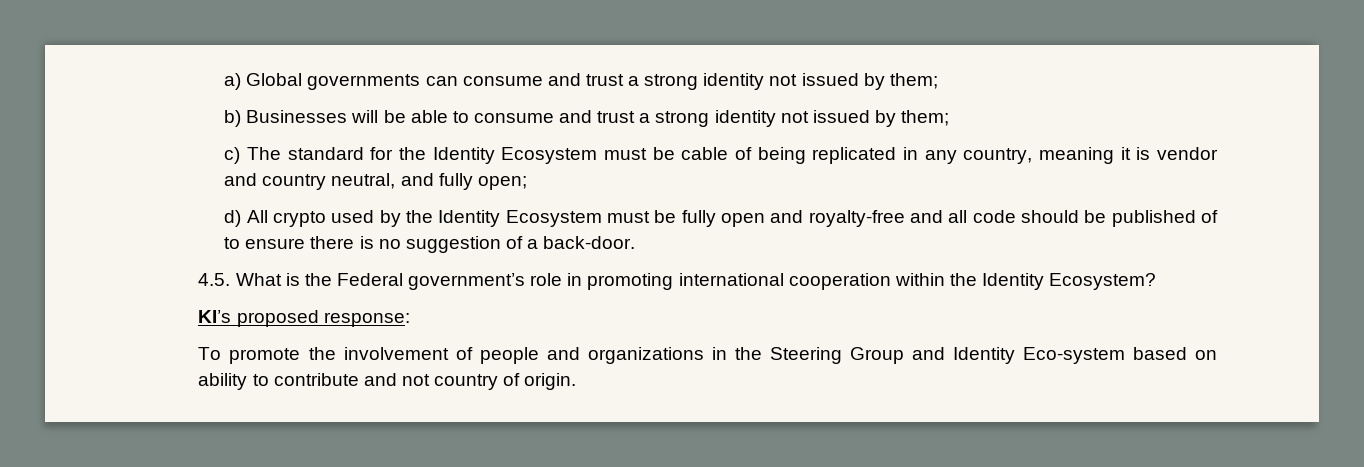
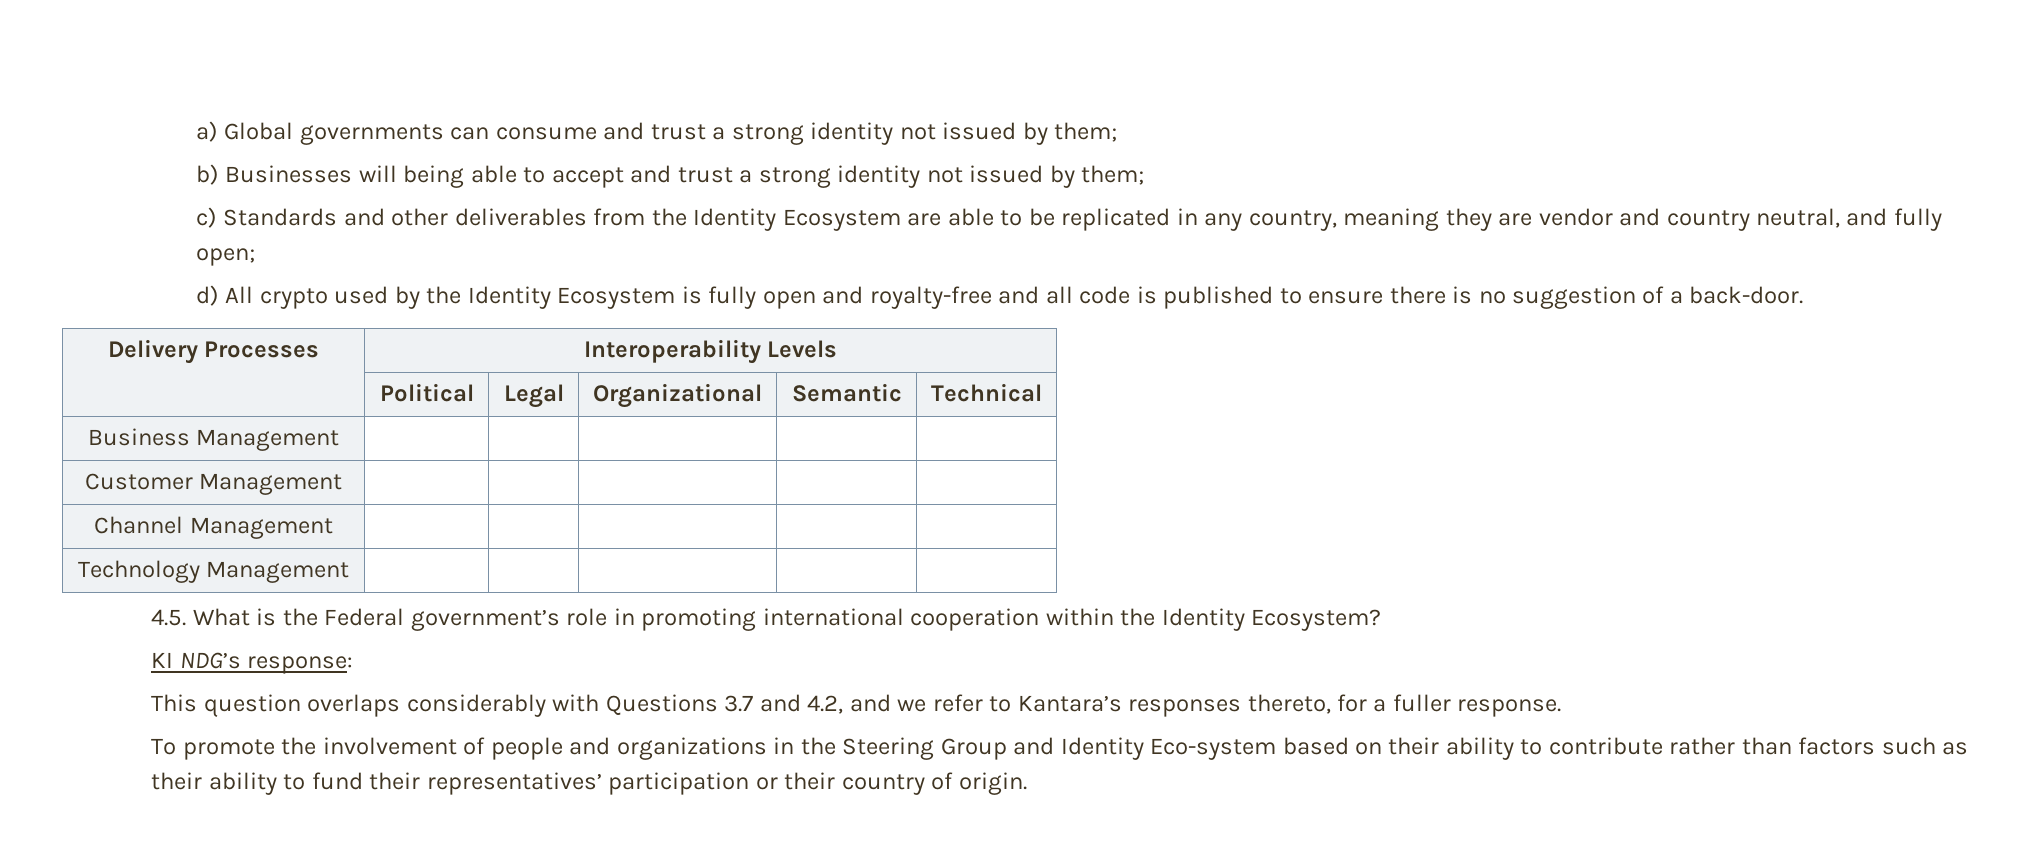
- b) Businesses will be able to consume and trust a strong identity not issued by them;
+ b) Businesses will being able to accept and trust a strong identity not issued by them;
- c) The standard for the Identity Ecosystem must be cable of being replicated in any country, meaning it is vendor and country neutral, and fully open;
+ c) Standards and other deliverables from the Identity Ecosystem are able to be replicated in any country, meaning they are vendor and country neutral, and fully open;
- d) All crypto used by the Identity Ecosystem must be fully open and royalty-free and all code should be published of to ensure there is no suggestion of a back-door.
+ d) All crypto used by the Identity Ecosystem is fully open and royalty-free and all code is published to ensure there is no suggestion of a back-door.
+ Delivery Processes | Interoperability Levels
+ | Political | Legal | Organizational | Semantic | Technical
+ Business Management | | | | |
+ Customer Management | | | | |
+ Channel Management | | | | |
+ Technology Management | | | | |
- KI’s proposed response:
+ KI NDG’s response:
+ This question overlaps considerably with Questions 3.7 and 4.2, and we refer to Kantara’s responses thereto, for a fuller response.
- To promote the involvement of people and organizations in the Steering Group and Identity Eco-system based on ability to contribute and not country of origin.
+ To promote the involvement of people and organizations in the Steering Group and Identity Eco-system based on their ability to contribute rather than factors such as their ability to fund their representatives’ participation or their country of origin.

